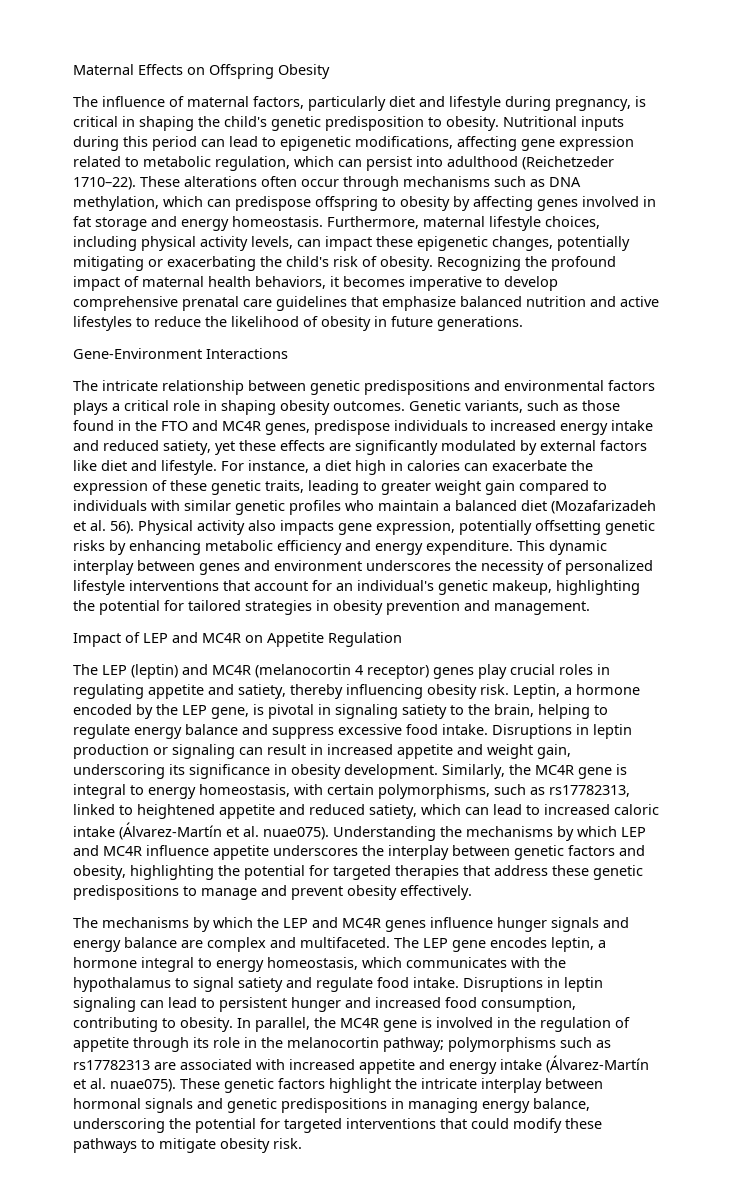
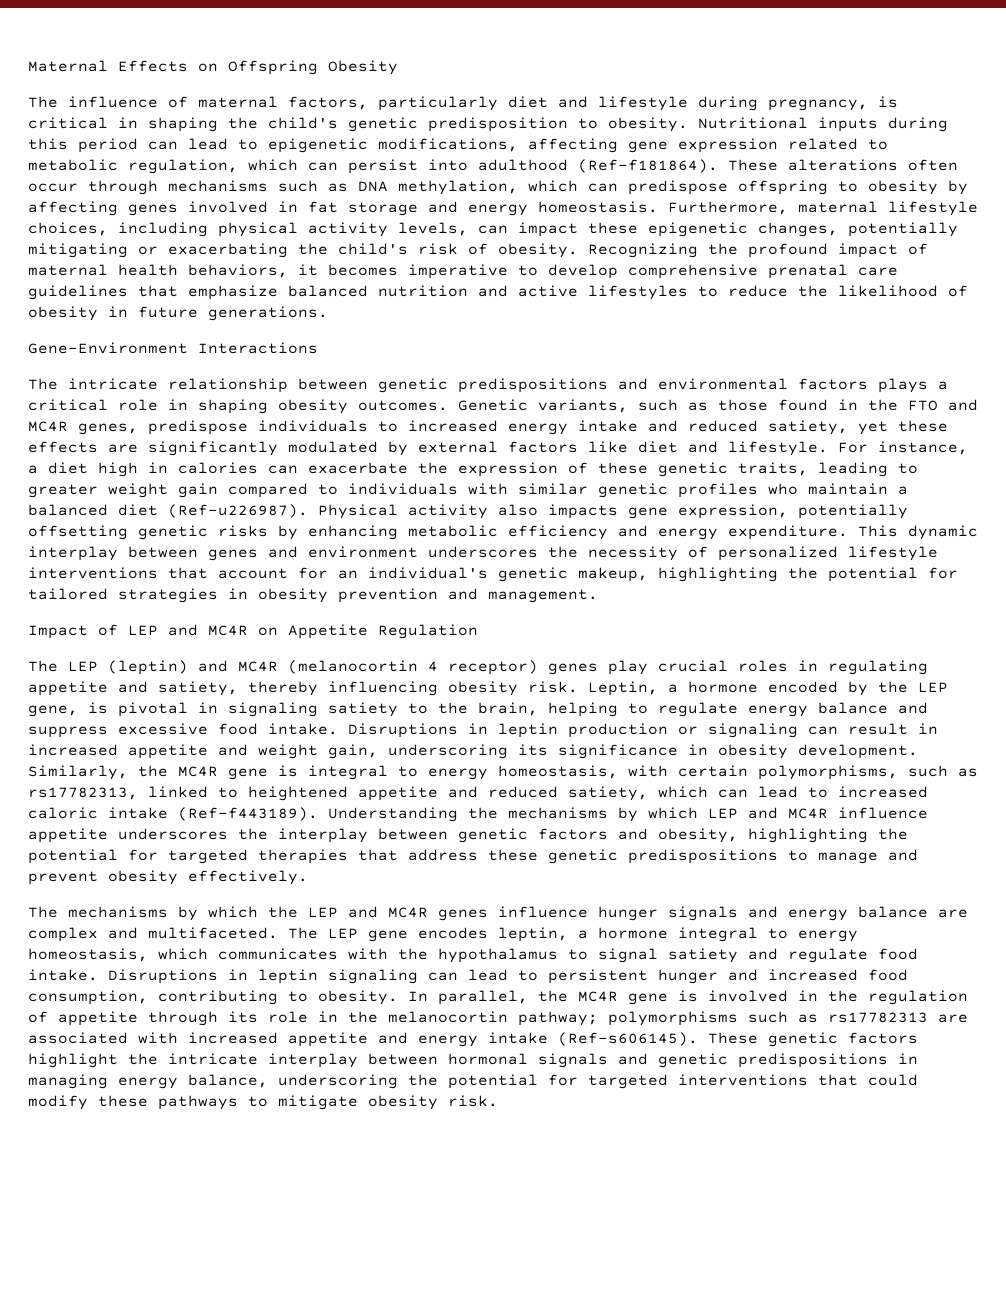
- Nutritional inputs during this period can lead to epigenetic modifications, affecting gene expression related to metabolic regulation, which can persist into adulthood (Reichetzeder 1710–22).
+ Nutritional inputs during this period can lead to epigenetic modifications, affecting gene expression related to metabolic regulation, which can persist into adulthood (Ref-f181864).
- For instance, a diet high in calories can exacerbate the expression of these genetic traits, leading to greater weight gain compared to individuals with similar genetic profiles who maintain a balanced diet (Mozafarizadeh et al. 56).
+ For instance, a diet high in calories can exacerbate the expression of these genetic traits, leading to greater weight gain compared to individuals with similar genetic profiles who maintain a balanced diet (Ref-u226987).
- Similarly, the MC4R gene is integral to energy homeostasis, with certain polymorphisms, such as rs17782313, linked to heightened appetite and reduced satiety, which can lead to increased caloric intake (Álvarez-Martín et al. nuae075).
+ Similarly, the MC4R gene is integral to energy homeostasis, with certain polymorphisms, such as rs17782313, linked to heightened appetite and reduced satiety, which can lead to increased caloric intake (Ref-f443189).
- In parallel, the MC4R gene is involved in the regulation of appetite through its role in the melanocortin pathway; polymorphisms such as rs17782313 are associated with increased appetite and energy intake (Álvarez-Martín et al. nuae075).
+ In parallel, the MC4R gene is involved in the regulation of appetite through its role in the melanocortin pathway; polymorphisms such as rs17782313 are associated with increased appetite and energy intake (Ref-s606145).

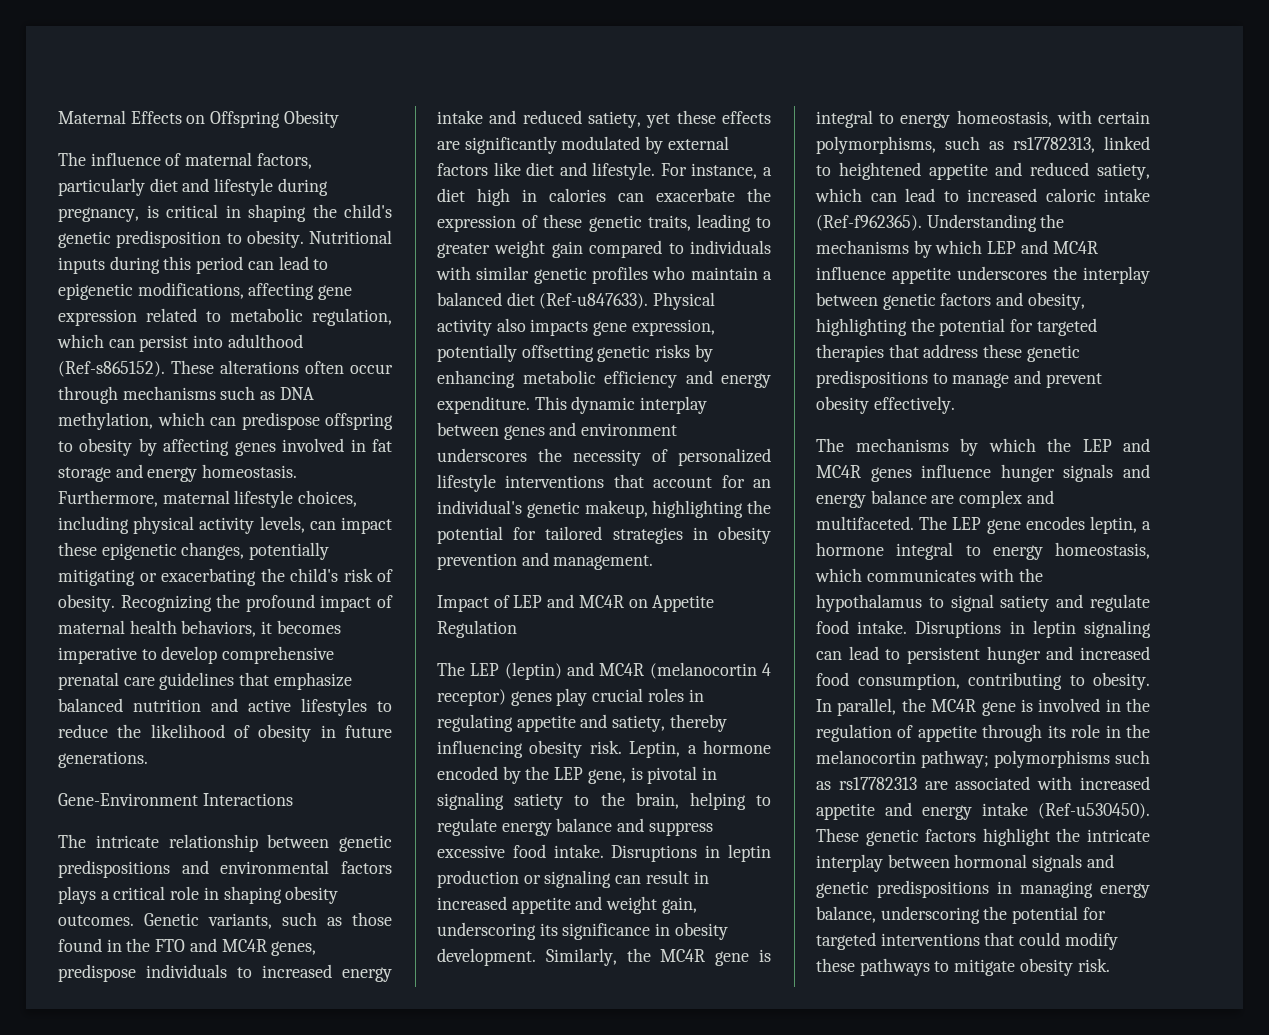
- Nutritional inputs during this period can lead to epigenetic modifications, affecting gene expression related to metabolic regulation, which can persist into adulthood (Ref-f181864).
+ Nutritional inputs during this period can lead to epigenetic modifications, affecting gene expression related to metabolic regulation, which can persist into adulthood (Ref-s865152).
- For instance, a diet high in calories can exacerbate the expression of these genetic traits, leading to greater weight gain compared to individuals with similar genetic profiles who maintain a balanced diet (Ref-u226987).
+ For instance, a diet high in calories can exacerbate the expression of these genetic traits, leading to greater weight gain compared to individuals with similar genetic profiles who maintain a balanced diet (Ref-u847633).
- Similarly, the MC4R gene is integral to energy homeostasis, with certain polymorphisms, such as rs17782313, linked to heightened appetite and reduced satiety, which can lead to increased caloric intake (Ref-f443189).
+ Similarly, the MC4R gene is integral to energy homeostasis, with certain polymorphisms, such as rs17782313, linked to heightened appetite and reduced satiety, which can lead to increased caloric intake (Ref-f962365).
- In parallel, the MC4R gene is involved in the regulation of appetite through its role in the melanocortin pathway; polymorphisms such as rs17782313 are associated with increased appetite and energy intake (Ref-s606145).
+ In parallel, the MC4R gene is involved in the regulation of appetite through its role in the melanocortin pathway; polymorphisms such as rs17782313 are associated with increased appetite and energy intake (Ref-u530450).

